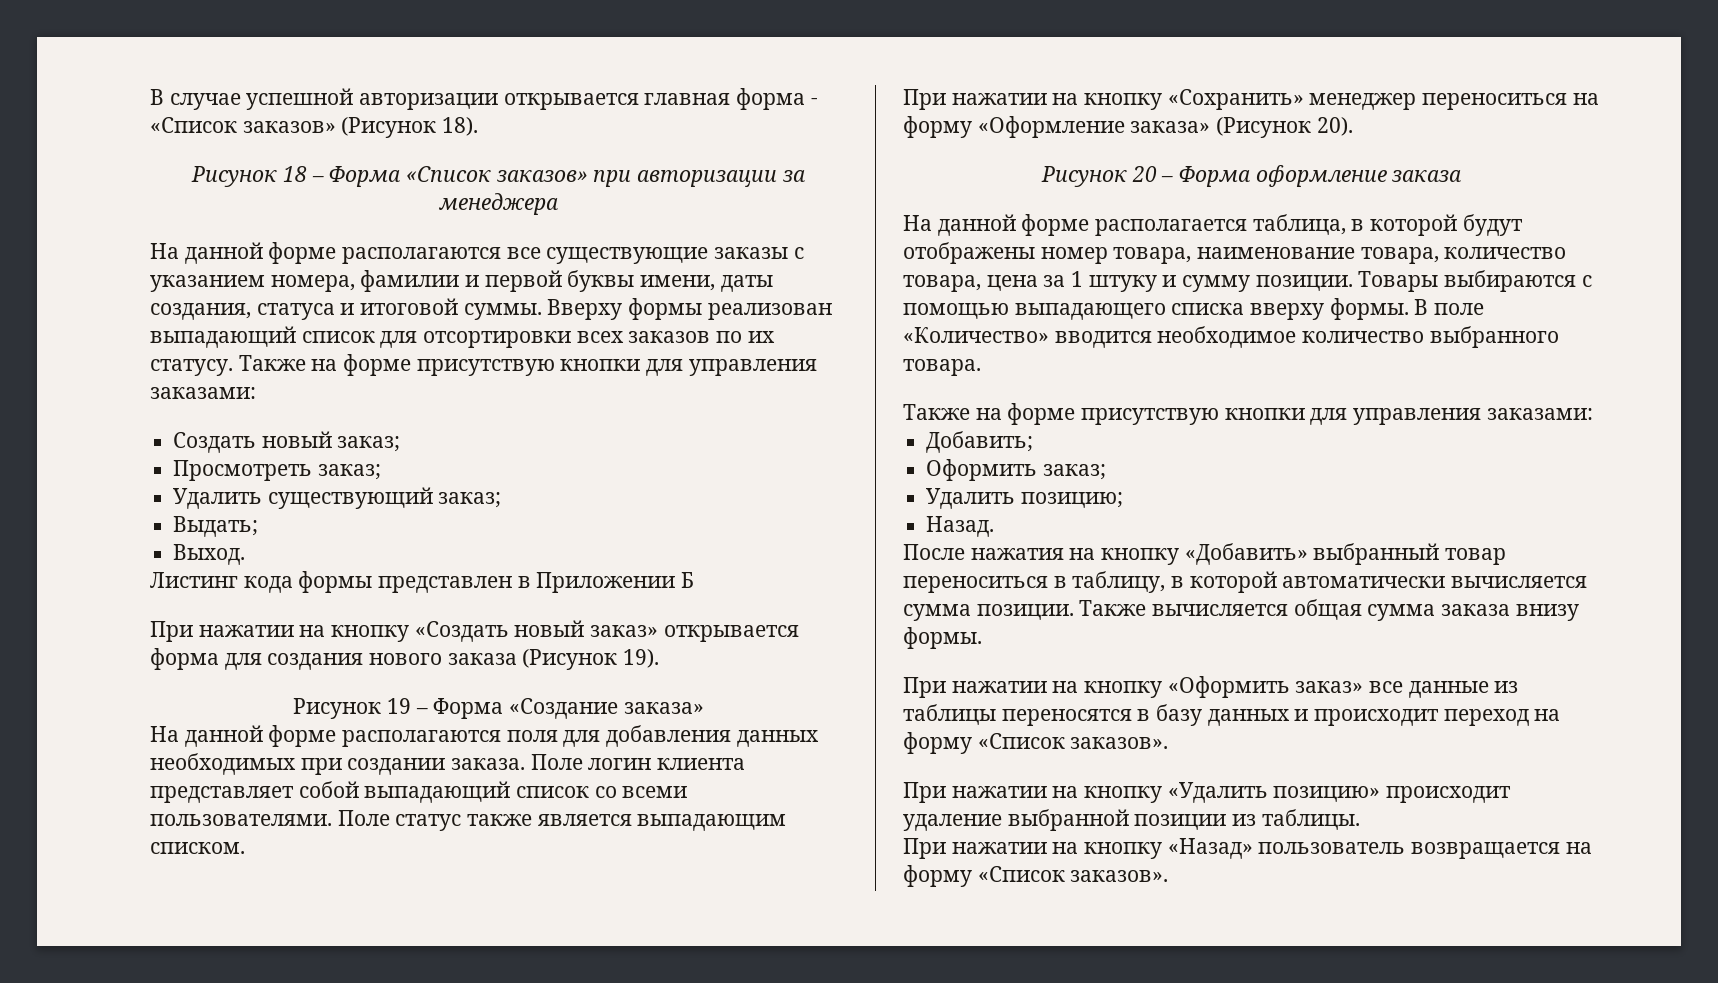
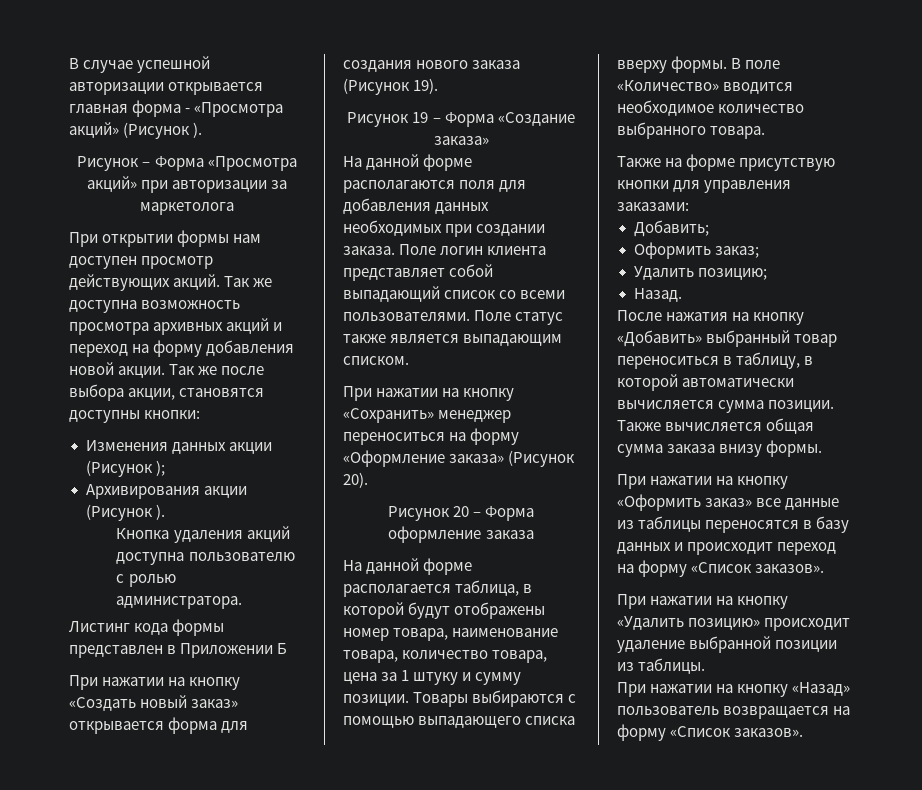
- В случае успешной авторизации открывается главная форма - «Список заказов» (Рисунок 18).
- Рисунок 18 – Форма «Список заказов» при авторизации за менеджера
- На данной форме располагаются все существующие заказы с указанием номера, фамилии и первой буквы имени, даты создания, статуса и итоговой суммы. Вверху формы реализован выпадающий список для отсортировки всех заказов по их статусу. Также на форме присутствую кнопки для управления заказами:
- Создать новый заказ;
- Просмотреть заказ;
- Удалить существующий заказ;
- Выдать;
- Выход.
+ В случае успешной авторизации открывается главная форма - «Просмотра акций» (Рисунок ).
+ Рисунок – Форма «Просмотра акций» при авторизации за маркетолога
+ При открытии формы нам доступен просмотр действующих акций. Так же доступна возможность просмотра архивных акций и переход на форму добавления новой акции. Так же после выбора акции, становятся доступны кнопки:
+ Изменения данных акции (Рисунок );
+ Архивирования акции (Рисунок ).
+ Кнопка удаления акций доступна пользователю с ролью администратора.

